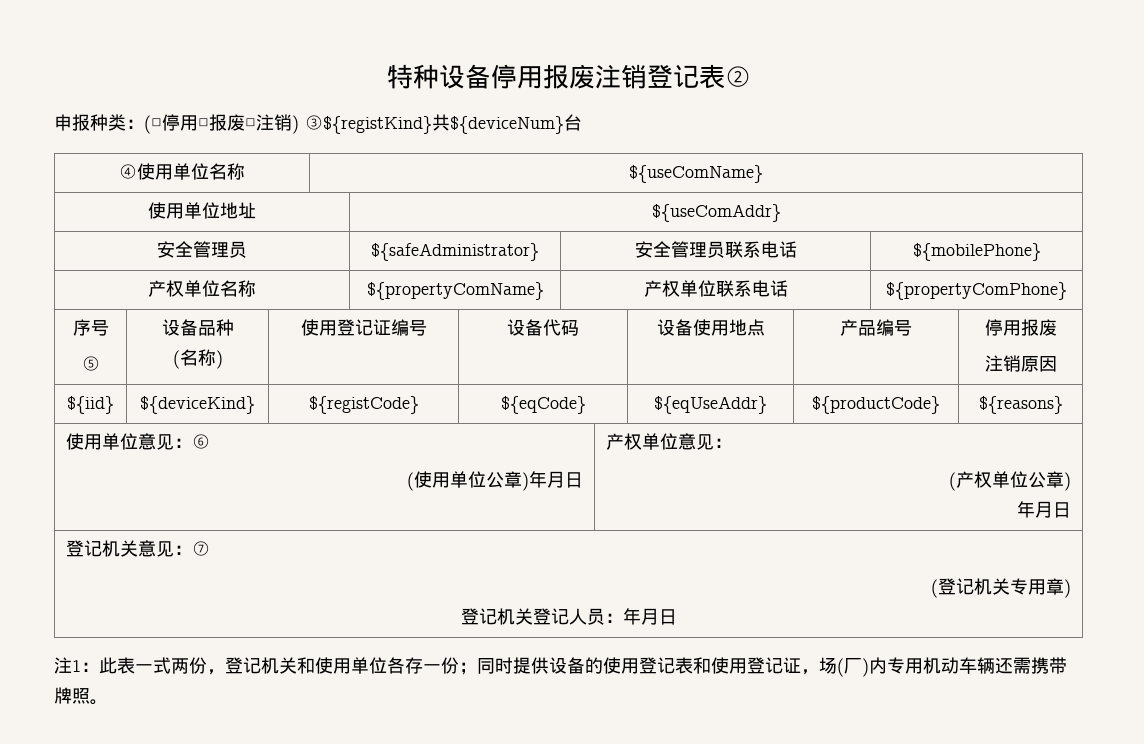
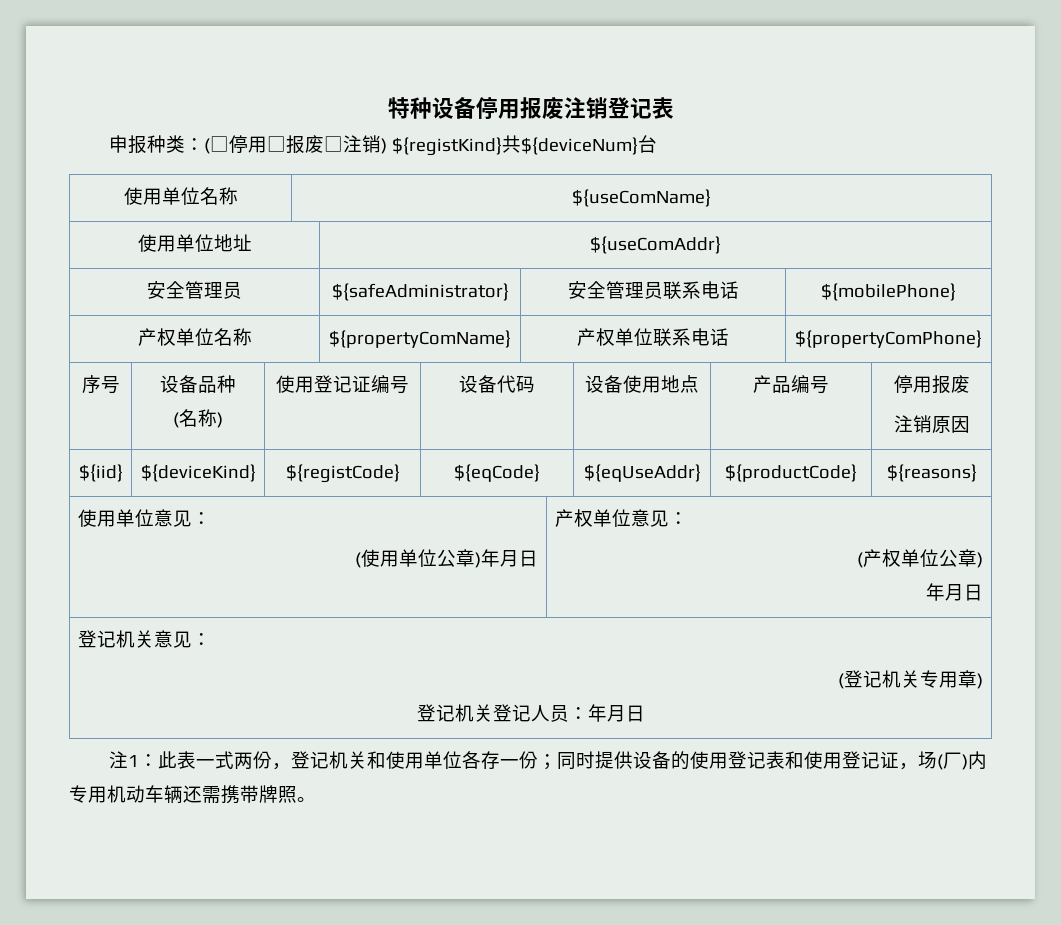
- 特种设备停用报废注销登记表②
+ 特种设备停用报废注销登记表
- 申报种类：(□停用□报废□注销) ③${registKind}共${deviceNum}台
+ 申报种类：(□停用□报废□注销) ${registKind}共${deviceNum}台
- ④使用单位名称 | ${useComName}
+ 使用单位名称 | ${useComName}
- 序号
- ⑤ | 设备品种
+ 序号 | 设备品种
- 使用单位意见：⑥
+ 使用单位意见：
- 登记机关意见：⑦
+ 登记机关意见：

